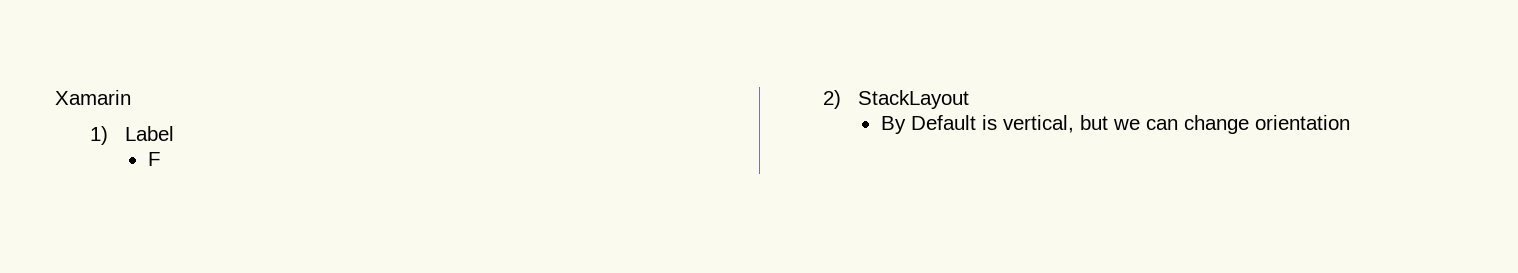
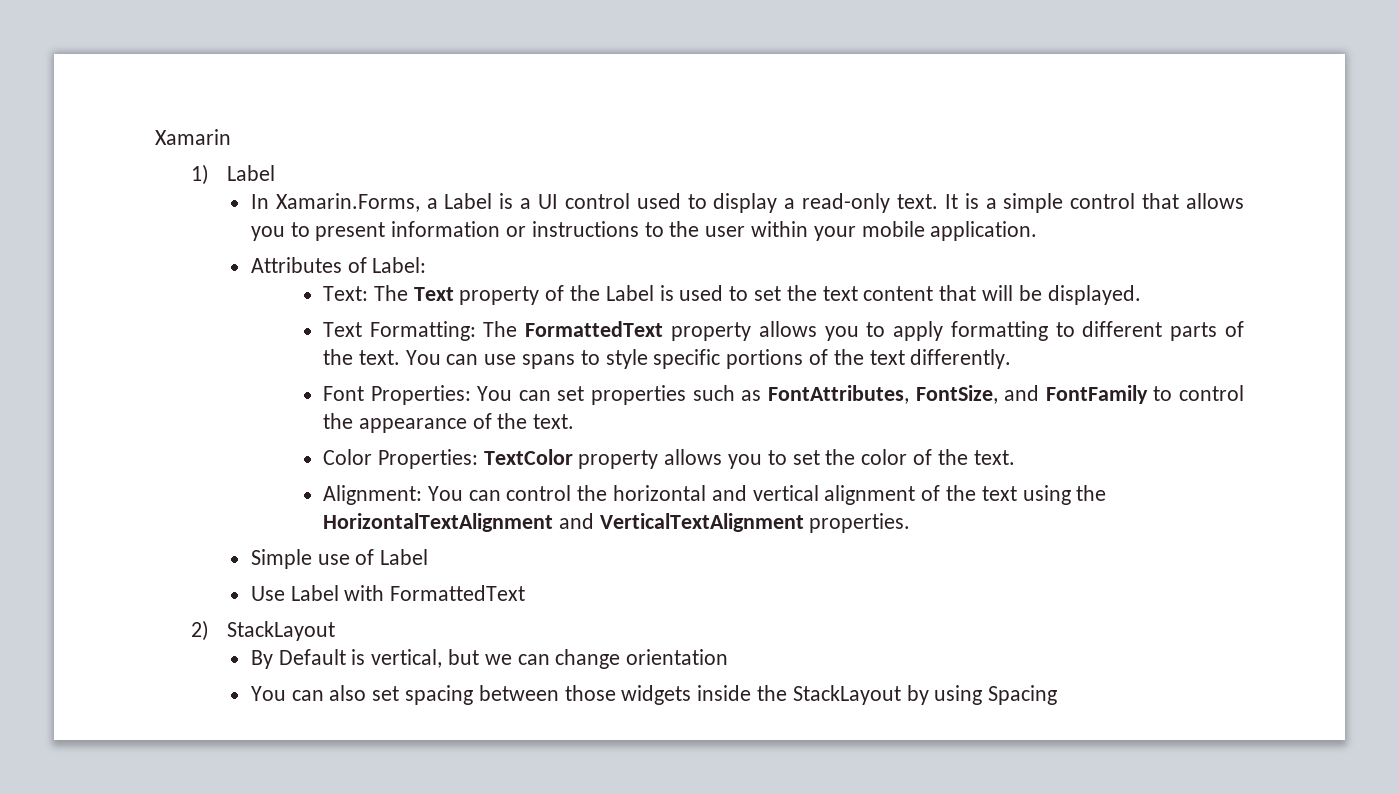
- F
+ In Xamarin.Forms, a Label is a UI control used to display a read-only text. It is a simple control that allows you to present information or instructions to the user within your mobile application.
+ Attributes of Label:
+ Text: The Text property of the Label is used to set the text content that will be displayed.
+ Text Formatting: The FormattedText property allows you to apply formatting to different parts of the text. You can use spans to style specific portions of the text differently.
+ Font Properties: You can set properties such as FontAttributes, FontSize, and FontFamily to control the appearance of the text.
+ Color Properties: TextColor property allows you to set the color of the text.
+ Alignment: You can control the horizontal and vertical alignment of the text using the HorizontalTextAlignment and VerticalTextAlignment properties.
+ Simple use of Label
+ Use Label with FormattedText
+ You can also set spacing between those widgets inside the StackLayout by using Spacing

